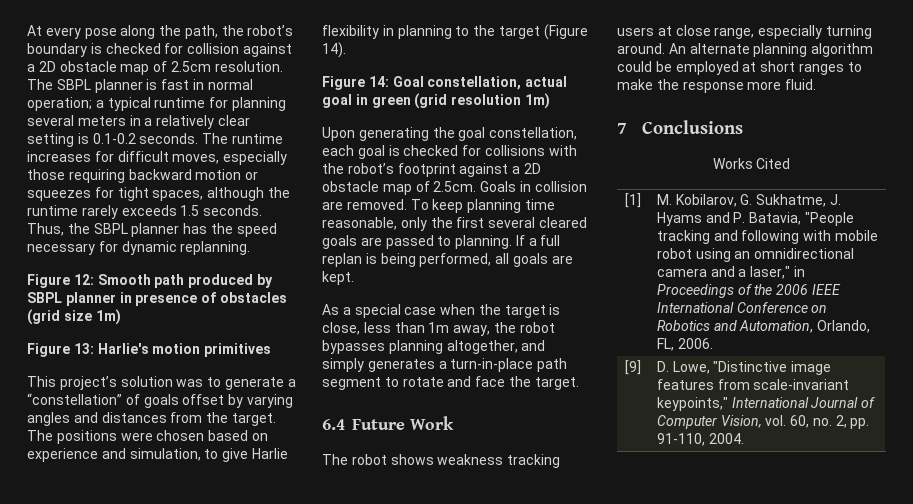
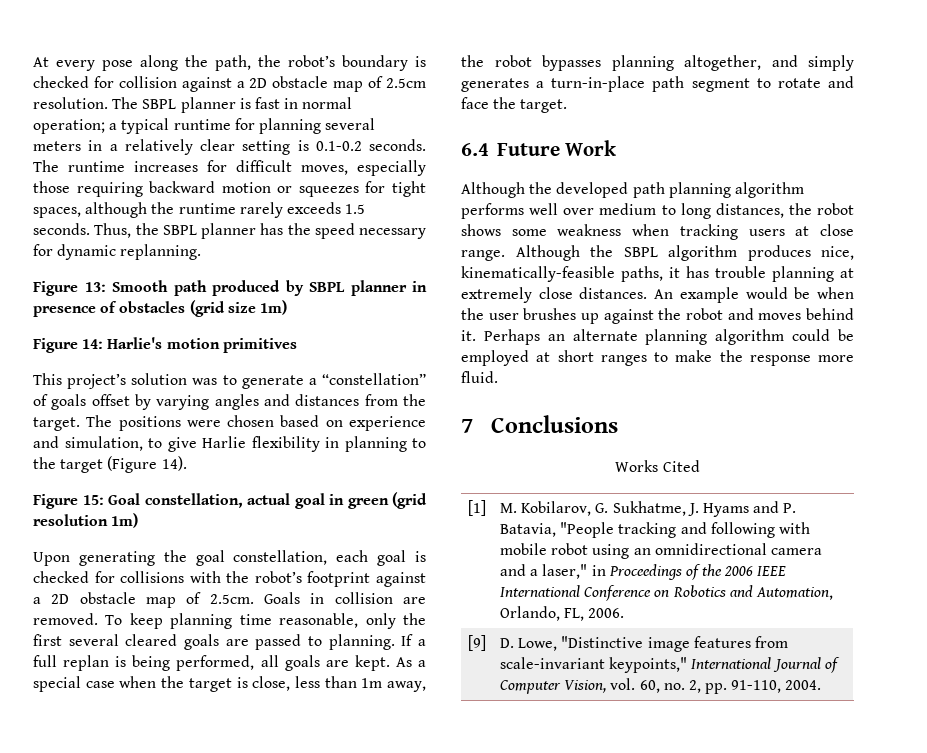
- Figure 12: Smooth path produced by SBPL planner in presence of obstacles (grid size 1m)
+ Figure 13: Smooth path produced by SBPL planner in presence of obstacles (grid size 1m)
- Figure 13: Harlie's motion primitives
+ Figure 14: Harlie's motion primitives
- Figure 14: Goal constellation, actual goal in green (grid resolution 1m)
+ Figure 15: Goal constellation, actual goal in green (grid resolution 1m)
- If a full replan is being performed, all goals are kept.
- As a special case when the target is close, less than 1m away, the robot bypasses planning altogether, and simply generates a turn-in-place path segment to rotate and face the target.
+ If a full replan is being performed, all goals are kept. As a special case when the target is close, less than 1m away, the robot bypasses planning altogether, and simply generates a turn-in-place path segment to rotate and face the target.
- The robot shows weakness tracking users at close range, especially turning around. An alternate planning algorithm could be employed at short ranges to make the response more fluid.
+ Although the developed path planning algorithm performs well over medium to long distances, the robot shows some weakness when tracking users at close range. Although the SBPL algorithm produces nice, kinematically-feasible paths, it has trouble planning at extremely close distances. An example would be when the user brushes up against the robot and moves behind it. Perhaps an alternate planning algorithm could be employed at short ranges to make the response more fluid.

